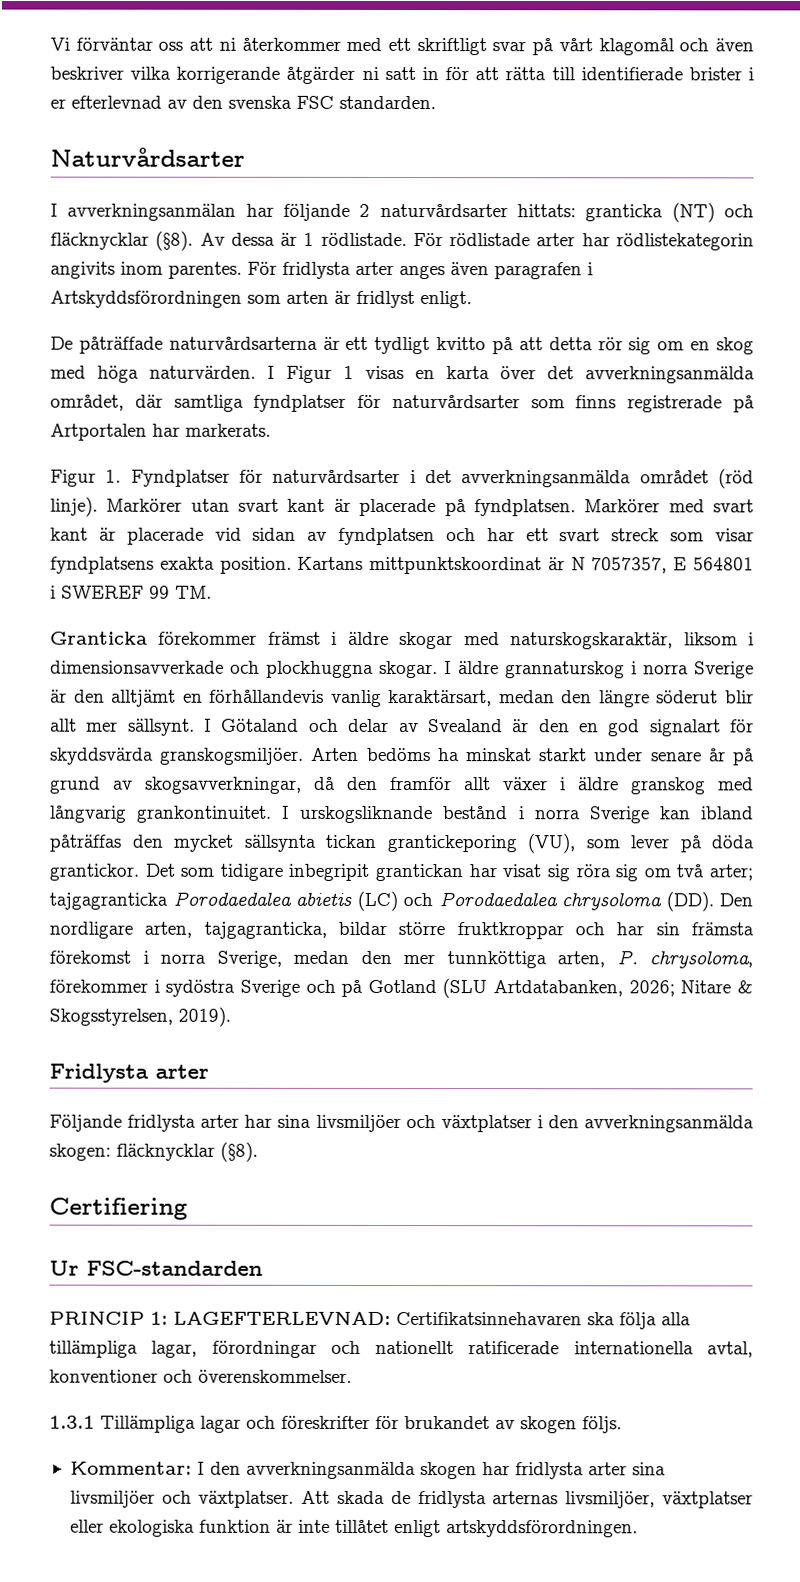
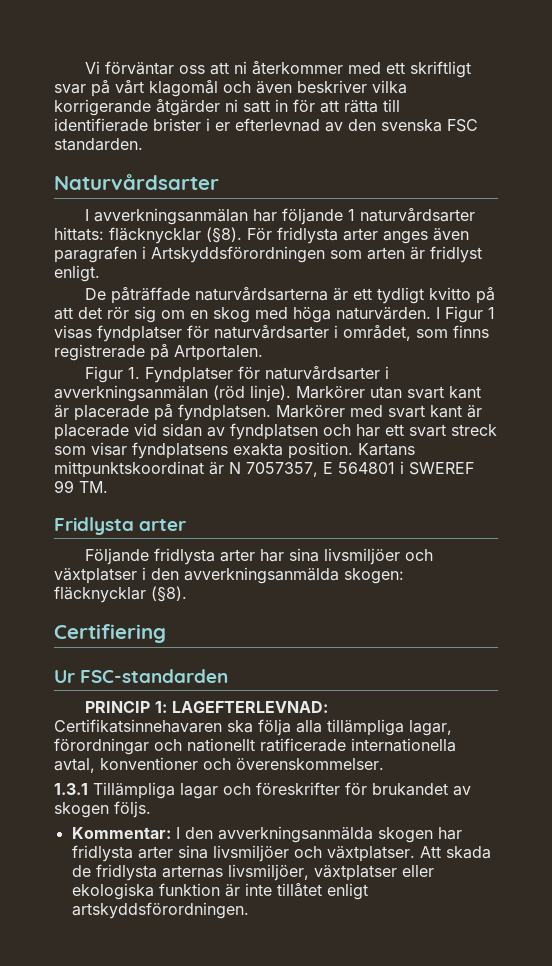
- I avverkningsanmälan har följande 2 naturvårdsarter hittats: granticka (NT) och fläcknycklar (§8). Av dessa är 1 rödlistade. För rödlistade arter har rödlistekategorin angivits inom parentes.
+ I avverkningsanmälan har följande 1 naturvårdsarter hittats: fläcknycklar (§8).
- De påträffade naturvårdsarterna är ett tydligt kvitto på att detta rör sig om en skog med höga naturvärden.
+ De påträffade naturvårdsarterna är ett tydligt kvitto på att det rör sig om en skog med höga naturvärden.
- I Figur 1 visas en karta över det avverkningsanmälda området, där samtliga fyndplatser för naturvårdsarter som finns registrerade på Artportalen har markerats.
+ I Figur 1 visas fyndplatser för naturvårdsarter i området, som finns registrerade på Artportalen.
- Figur 1. Fyndplatser för naturvårdsarter i det avverkningsanmälda området (röd linje).
+ Figur 1. Fyndplatser för naturvårdsarter i avverkningsanmälan (röd linje).
- Granticka förekommer främst i äldre skogar med naturskogskaraktär, liksom i dimensionsavverkade och plockhuggna skogar. I äldre grannaturskog i norra Sverige är den alltjämt en förhållandevis vanlig karaktärsart, medan den längre söderut blir allt mer sällsynt. I Götaland och delar av Svealand är den en god signalart för skyddsvärda granskogsmiljöer. Arten bedöms ha minskat starkt under senare år på grund av skogsavverkningar, då den framför allt växer i äldre granskog med långvarig grankontinuitet. I urskogsliknande bestånd i norra Sverige kan ibland påträffas den mycket sällsynta tickan grantickeporing (VU), som lever på döda grantickor. Det som tidigare inbegripit grantickan har visat sig röra sig om två arter; tajgagranticka Porodaedalea abietis (LC) och Porodaedalea chrysoloma (DD). Den nordligare arten, tajgagranticka, bildar större fruktkroppar och har sin främsta förekomst i norra Sverige, medan den mer tunnköttiga arten, P. chrysoloma, förekommer i sydöstra Sverige och på Gotland (SLU Artdatabanken, 2026; Nitare & Skogsstyrelsen, 2019).

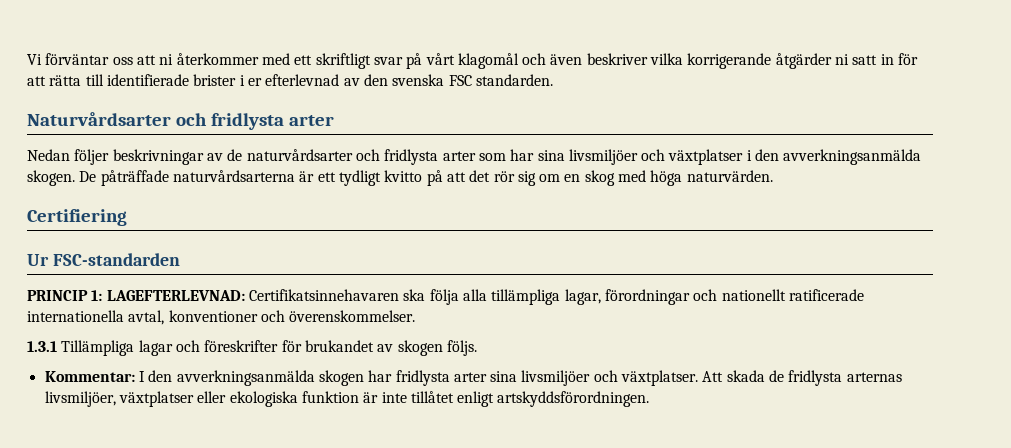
- Naturvårdsarter
- I avverkningsanmälan har följande 1 naturvårdsarter hittats: fläcknycklar (§8). För fridlysta arter anges även paragrafen i Artskyddsförordningen som arten är fridlyst enligt.
- De påträffade naturvårdsarterna är ett tydligt kvitto på att det rör sig om en skog med höga naturvärden. I Figur 1 visas fyndplatser för naturvårdsarter i området, som finns registrerade på Artportalen.
- Figur 1. Fyndplatser för naturvårdsarter i avverkningsanmälan (röd linje). Markörer utan svart kant är placerade på fyndplatsen. Markörer med svart kant är placerade vid sidan av fyndplatsen och har ett svart streck som visar fyndplatsens exakta position. Kartans mittpunktskoordinat är N 7057357, E 564801 i SWEREF 99 TM.
- Fridlysta arter
- Följande fridlysta arter har sina livsmiljöer och växtplatser i den avverkningsanmälda skogen: fläcknycklar (§8).
+ Naturvårdsarter och fridlysta arter
+ Nedan följer beskrivningar av de naturvårdsarter och fridlysta arter som har sina livsmiljöer och växtplatser i den avverkningsanmälda skogen. De påträffade naturvårdsarterna är ett tydligt kvitto på att det rör sig om en skog med höga naturvärden.

